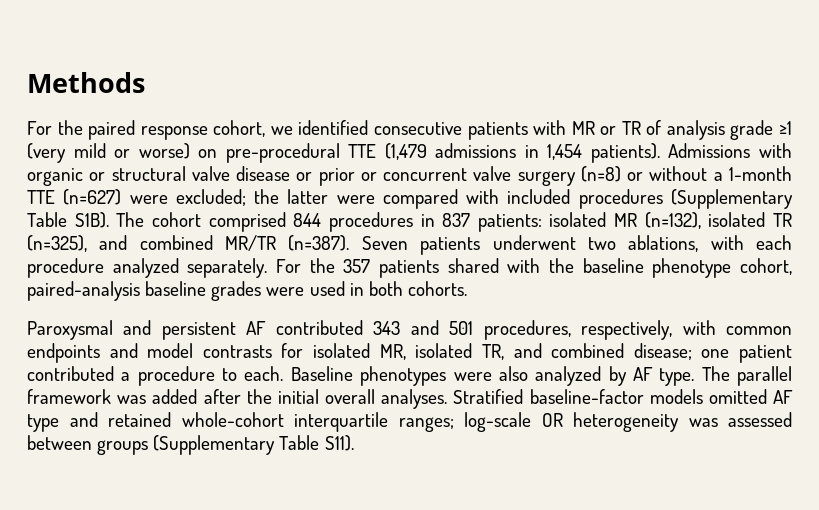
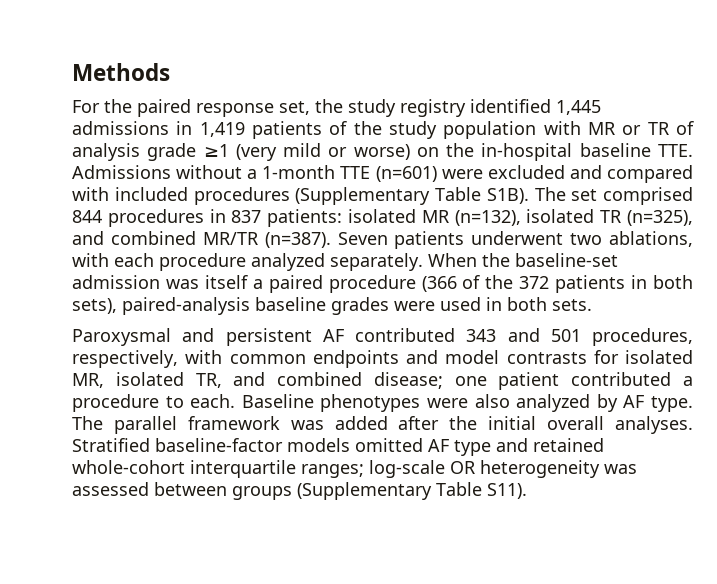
- For the paired response cohort, we identified consecutive patients with MR or TR of analysis grade ≥1 (very mild or worse) on pre-procedural TTE (1,479 admissions in 1,454 patients). Admissions with organic or structural valve disease or prior or concurrent valve surgery (n=8) or without a 1-month TTE (n=627) were excluded; the latter were compared with included procedures (Supplementary Table S1B).
+ For the paired response set, the study registry identified 1,445 admissions in 1,419 patients of the study population with MR or TR of analysis grade ≥1 (very mild or worse) on the in-hospital baseline TTE. Admissions without a 1-month TTE (n=601) were excluded and compared with included procedures (Supplementary Table S1B).
- The cohort comprised 844 procedures in 837 patients: isolated MR (n=132), isolated TR (n=325), and combined MR/TR (n=387).
+ The set comprised 844 procedures in 837 patients: isolated MR (n=132), isolated TR (n=325), and combined MR/TR (n=387).
- For the 357 patients shared with the baseline phenotype cohort, paired-analysis baseline grades were used in both cohorts.
+ When the baseline-set admission was itself a paired procedure (366 of the 372 patients in both sets), paired-analysis baseline grades were used in both sets.

